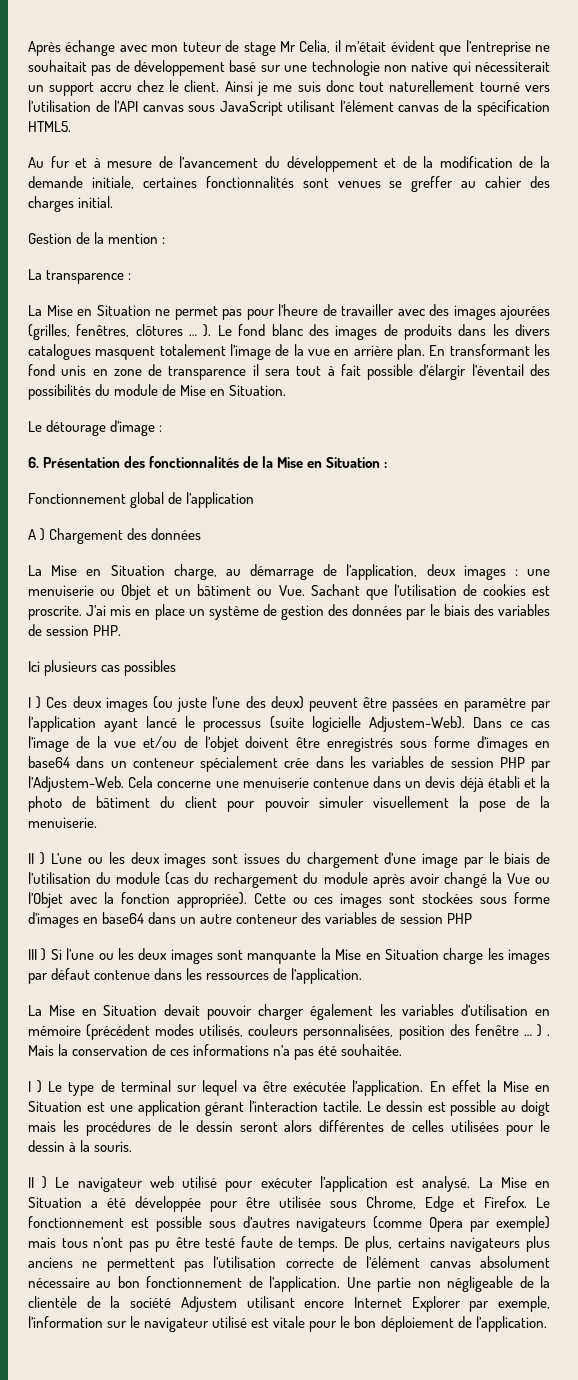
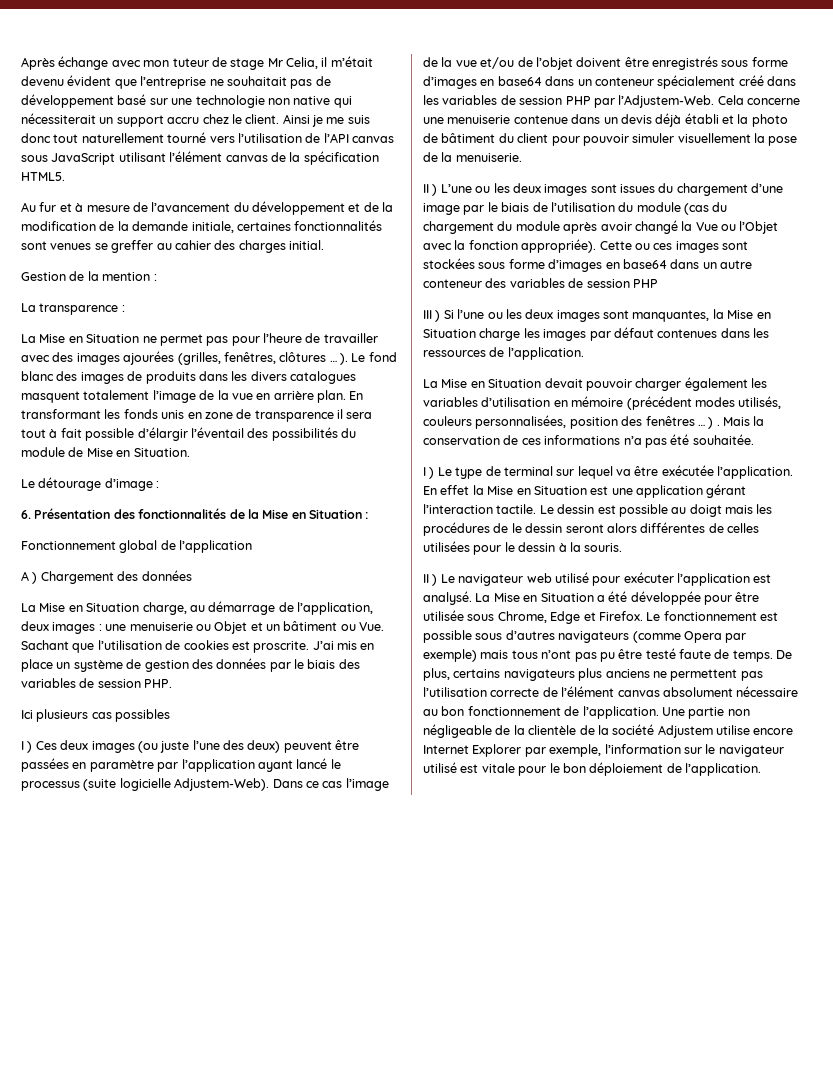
- Après échange avec mon tuteur de stage Mr Celia, il m’était évident que l’entreprise ne souhaitait pas de développement basé sur une technologie non native qui nécessiterait un support accru chez le client.
+ Après échange avec mon tuteur de stage Mr Celia, il m’était devenu évident que l’entreprise ne souhaitait pas de développement basé sur une technologie non native qui nécessiterait un support accru chez le client.
- En transformant les fond unis en zone de transparence il sera tout à fait possible d’élargir l’éventail des possibilités du module de Mise en Situation.
+ En transformant les fonds unis en zone de transparence il sera tout à fait possible d’élargir l’éventail des possibilités du module de Mise en Situation.
- Dans ce cas l’image de la vue et/ou de l’objet doivent être enregistrés sous forme d’images en base64 dans un conteneur spécialement crée dans les variables de session PHP par l’Adjustem-Web.
+ Dans ce cas l’image de la vue et/ou de l’objet doivent être enregistrés sous forme d’images en base64 dans un conteneur spécialement créé dans les variables de session PHP par l’Adjustem-Web.
- II ) L’une ou les deux images sont issues du chargement d’une image par le biais de l’utilisation du module (cas du rechargement du module après avoir changé la Vue ou l’Objet avec la fonction appropriée).
+ II ) L’une ou les deux images sont issues du chargement d’une image par le biais de l’utilisation du module (cas du chargement du module après avoir changé la Vue ou l’Objet avec la fonction appropriée).
- III ) Si l’une ou les deux images sont manquante la Mise en Situation charge les images par défaut contenue dans les ressources de l’application.
+ III ) Si l’une ou les deux images sont manquantes, la Mise en Situation charge les images par défaut contenues dans les ressources de l’application.
- La Mise en Situation devait pouvoir charger également les variables d’utilisation en mémoire (précédent modes utilisés, couleurs personnalisées, position des fenêtre … ) .
+ La Mise en Situation devait pouvoir charger également les variables d’utilisation en mémoire (précédent modes utilisés, couleurs personnalisées, position des fenêtres … ) .
- Une partie non négligeable de la clientèle de la société Adjustem utilisant encore Internet Explorer par exemple, l’information sur le navigateur utilisé est vitale pour le bon déploiement de l’application.
+ Une partie non négligeable de la clientèle de la société Adjustem utilise encore Internet Explorer par exemple, l’information sur le navigateur utilisé est vitale pour le bon déploiement de l’application.

